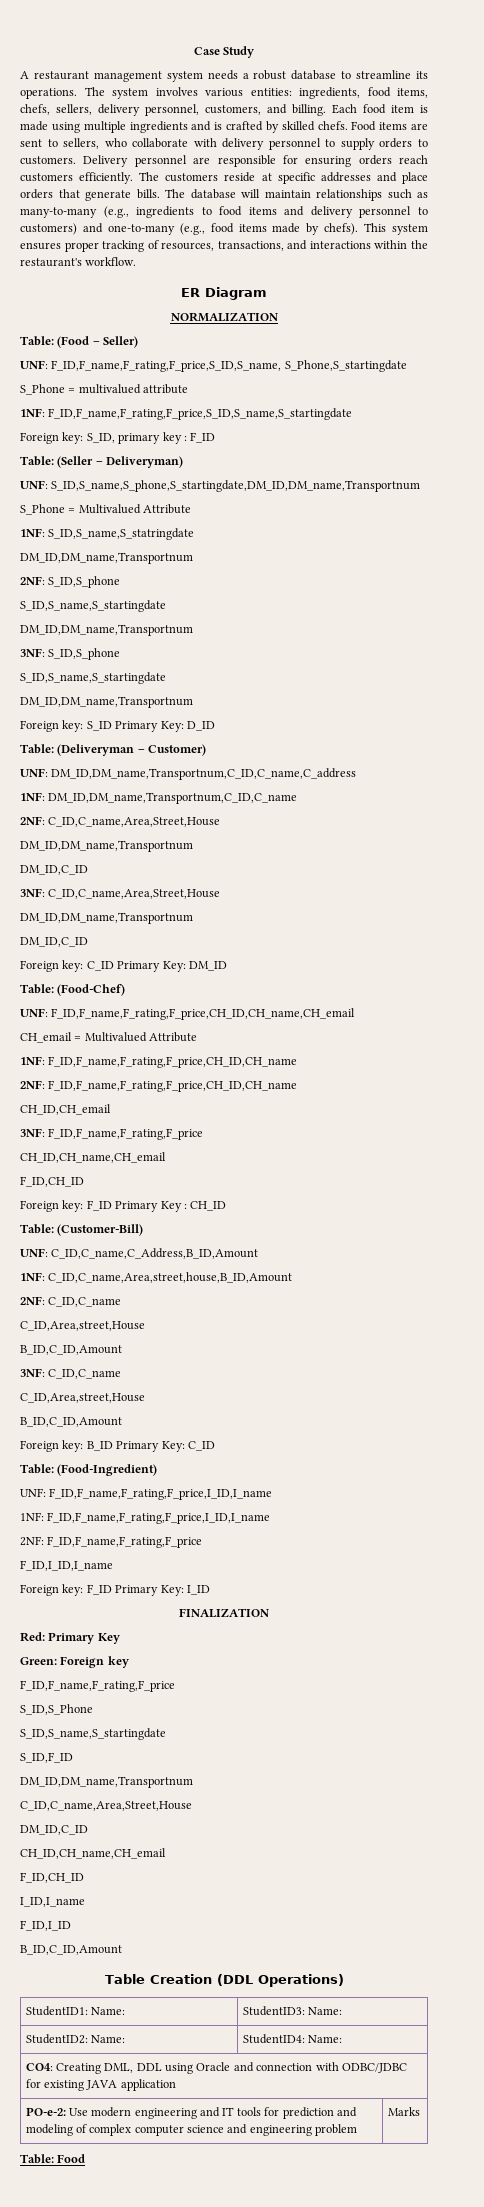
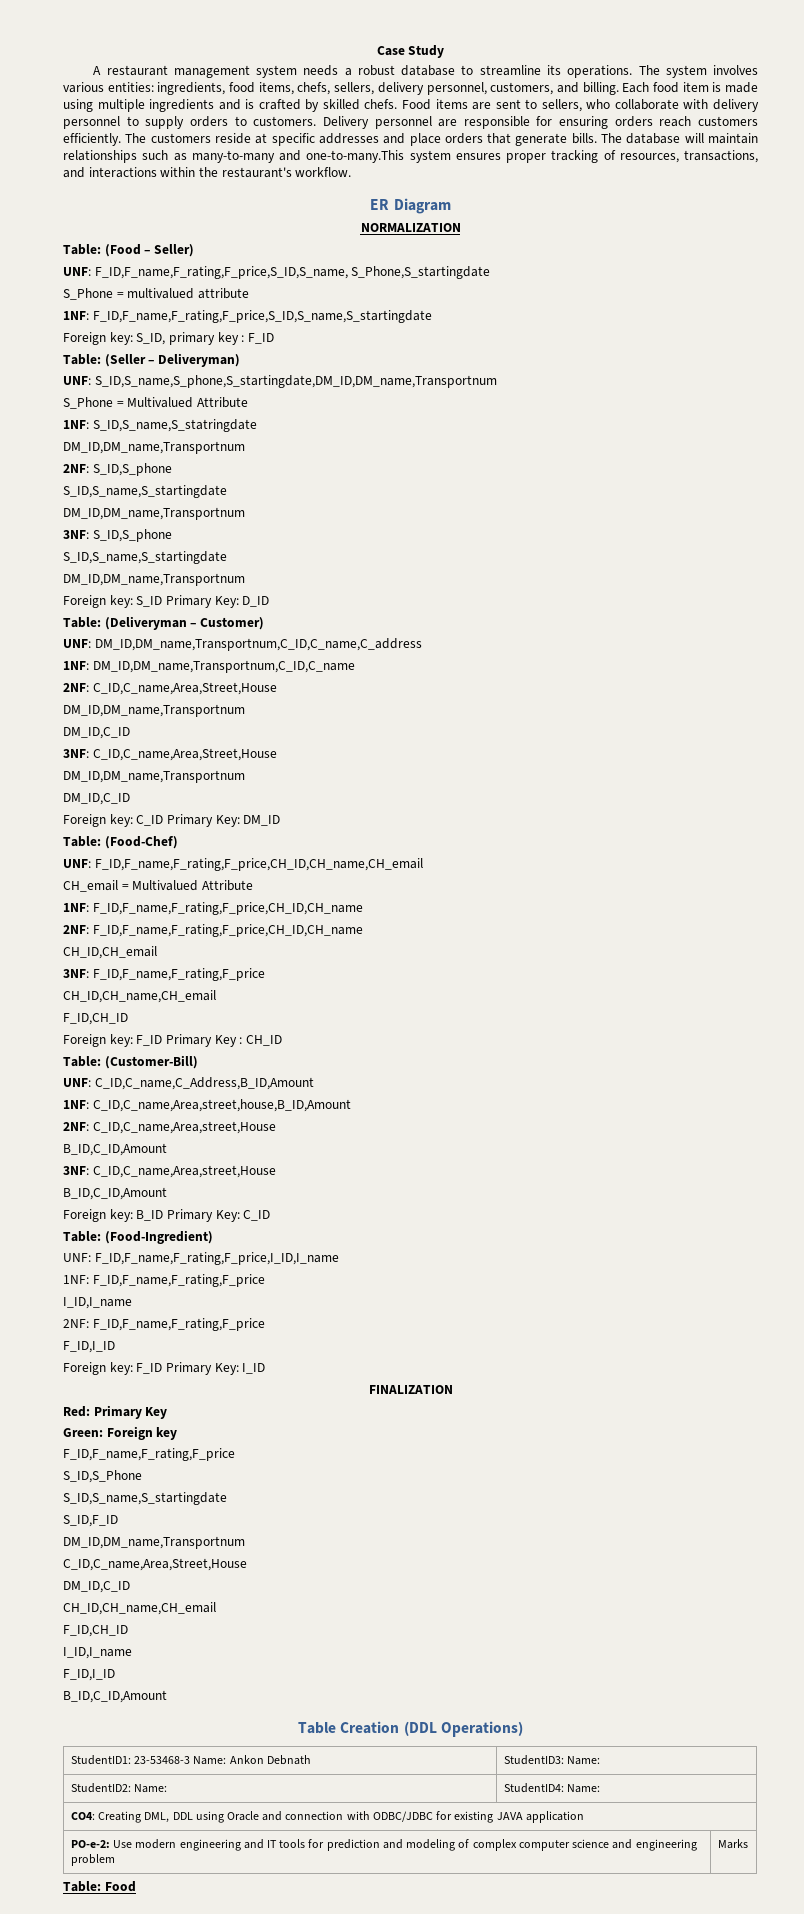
- The database will maintain relationships such as many-to-many (e.g., ingredients to food items and delivery personnel to customers) and one-to-many (e.g., food items made by chefs). This system ensures proper tracking of resources, transactions, and interactions within the restaurant's workflow.
+ The database will maintain relationships such as many-to-many and one-to-many.This system ensures proper tracking of resources, transactions, and interactions within the restaurant's workflow.
- 2NF: C_ID,C_name
- C_ID,Area,street,House
+ 2NF: C_ID,C_name,Area,street,House
- 3NF: C_ID,C_name
- C_ID,Area,street,House
+ 3NF: C_ID,C_name,Area,street,House
- 1NF: F_ID,F_name,F_rating,F_price,I_ID,I_name
+ 1NF: F_ID,F_name,F_rating,F_price
+ I_ID,I_name
  2NF: F_ID,F_name,F_rating,F_price
- F_ID,I_ID,I_name
+ F_ID,I_ID
- StudentID1: Name: | StudentID3: Name:
+ StudentID1: 23-53468-3 Name: Ankon Debnath | StudentID3: Name:

